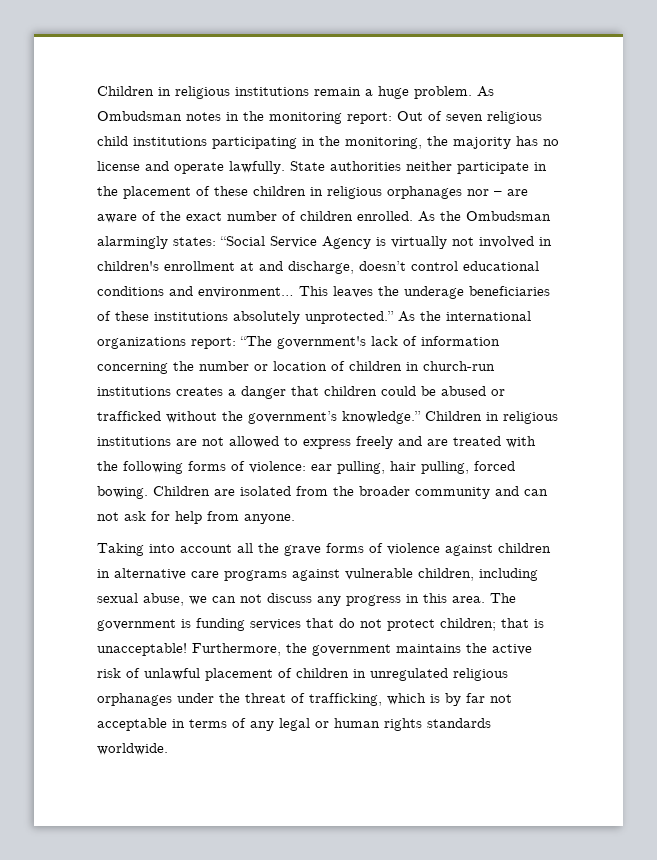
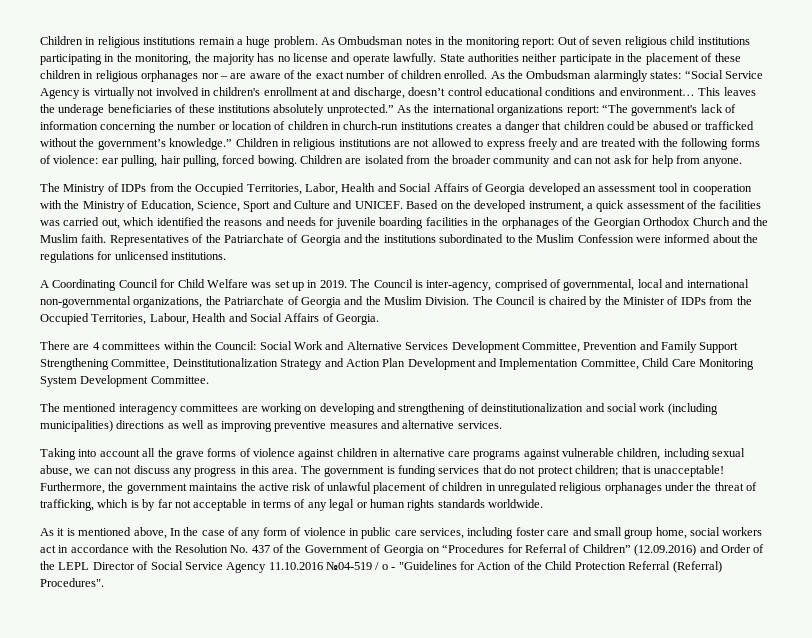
+ The Ministry of IDPs from the Occupied Territories, Labor, Health and Social Affairs of Georgia developed an assessment tool in cooperation with the Ministry of Education, Science, Sport and Culture and UNICEF. Based on the developed instrument, a quick assessment of the facilities was carried out, which identified the reasons and needs for juvenile boarding facilities in the orphanages of the Georgian Orthodox Church and the Muslim faith. Representatives of the Patriarchate of Georgia and the institutions subordinated to the Muslim Confession were informed about the regulations for unlicensed institutions.
+ A Coordinating Council for Child Welfare was set up in 2019. The Council is inter-agency, comprised of governmental, local and international non-governmental organizations, the Patriarchate of Georgia and the Muslim Division. The Council is chaired by the Minister of IDPs from the Occupied Territories, Labour, Health and Social Affairs of Georgia.
+ There are 4 committees within the Council: Social Work and Alternative Services Development Committee, Prevention and Family Support Strengthening Committee, Deinstitutionalization Strategy and Action Plan Development and Implementation Committee, Child Care Monitoring System Development Committee.
+ The mentioned interagency committees are working on developing and strengthening of deinstitutionalization and social work (including municipalities) directions as well as improving preventive measures and alternative services.
+ As it is mentioned above, In the case of any form of violence in public care services, including foster care and small group home, social workers act in accordance with the Resolution No. 437 of the Government of Georgia on “Procedures for Referral of Children” (12.09.2016) and Order of the LEPL Director of Social Service Agency 11.10.2016 №04-519 / o - "Guidelines for Action of the Child Protection Referral (Referral) Procedures".

